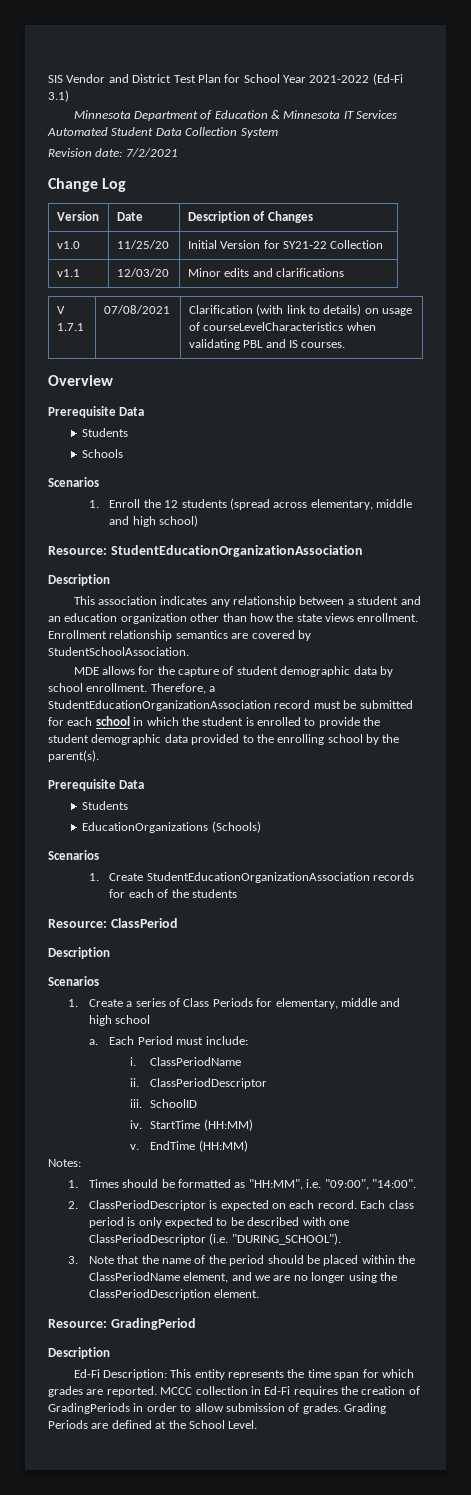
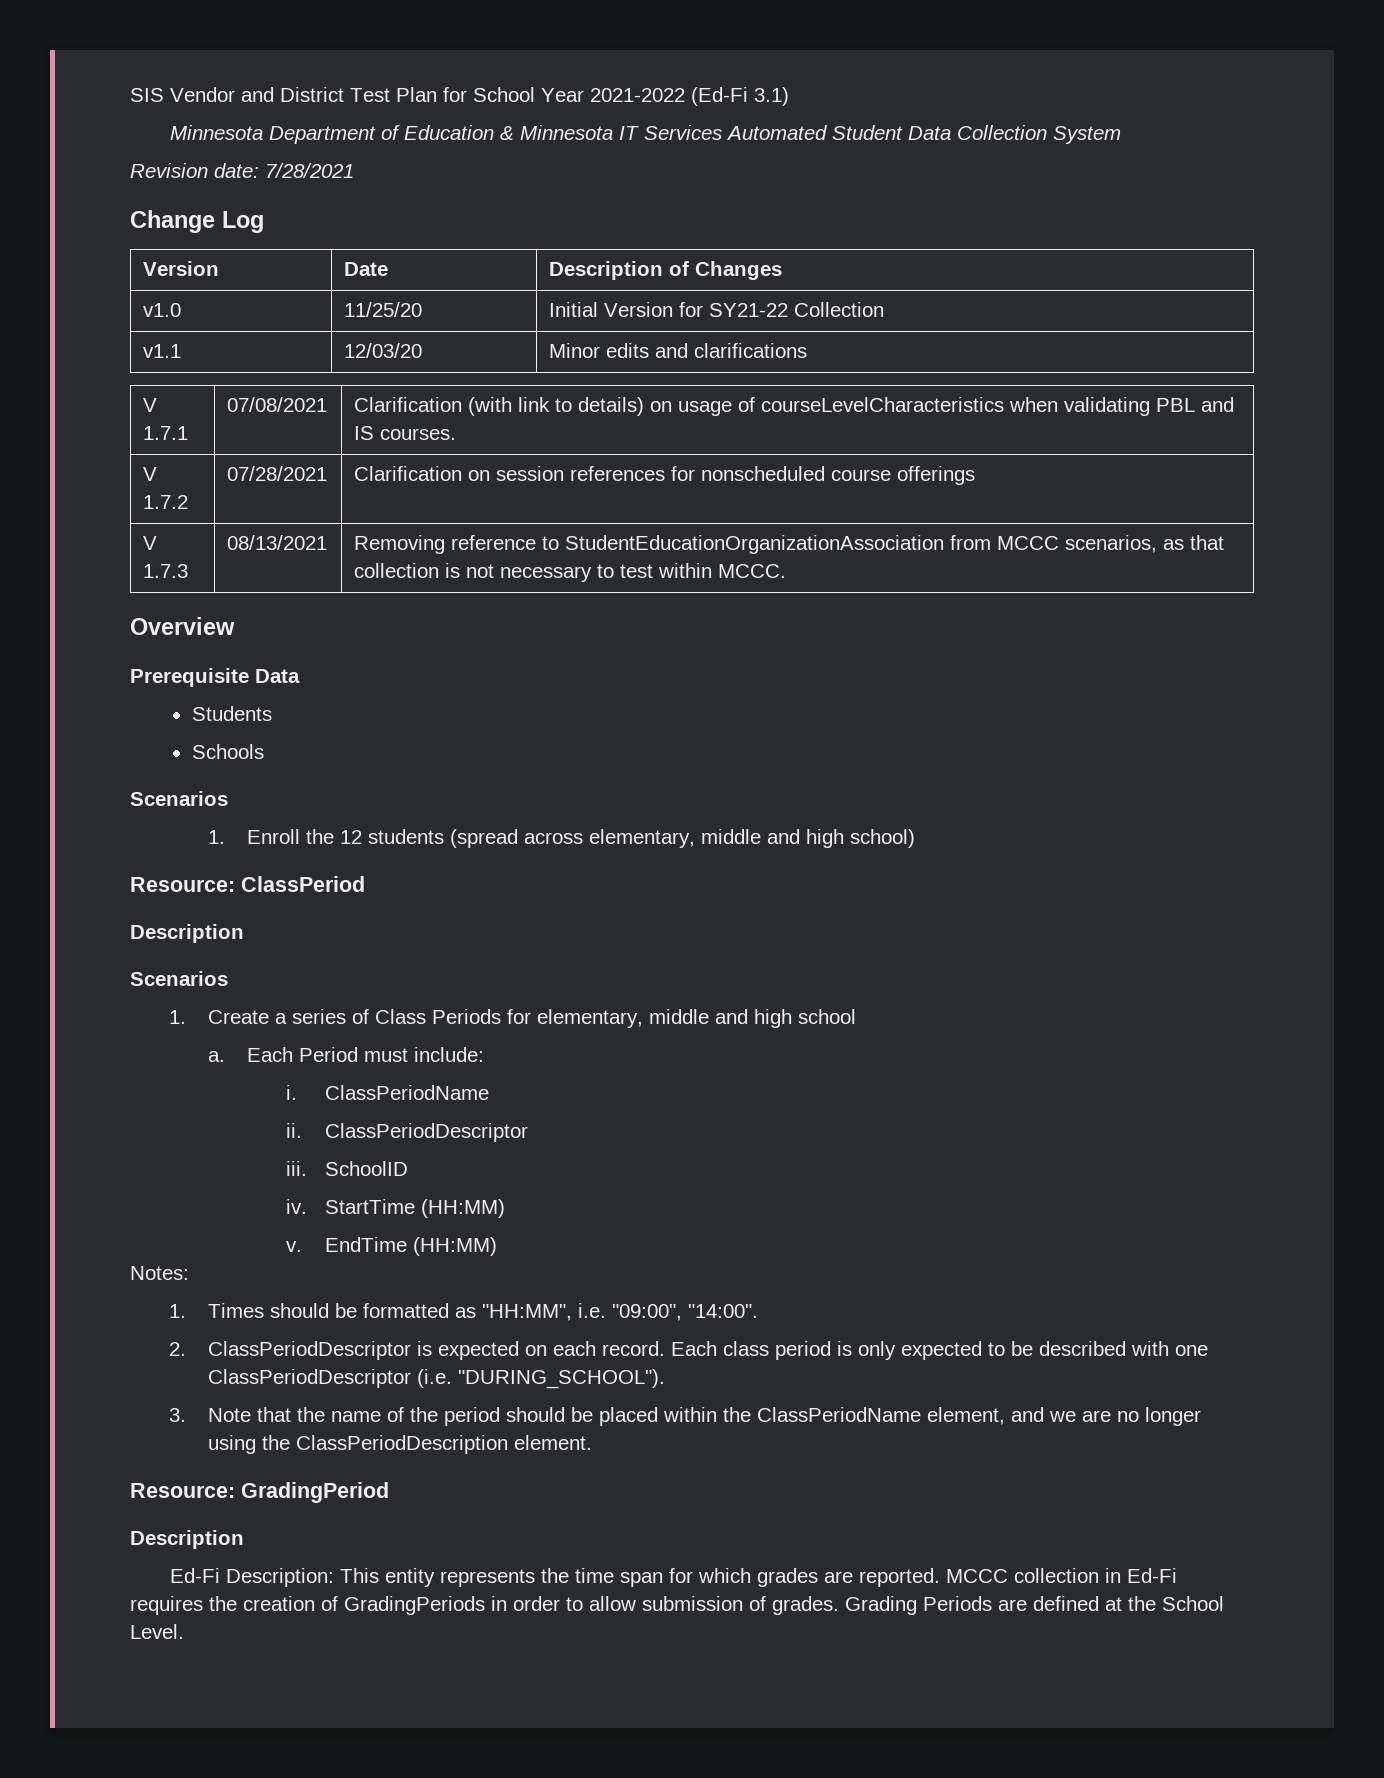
- Revision date: 7/2/2021
+ Revision date: 7/28/2021
+ V 1.7.2 | 07/28/2021 | Clarification on session references for nonscheduled course offerings
+ V 1.7.3 | 08/13/2021 | Removing reference to StudentEducationOrganizationAssociation from MCCC scenarios, as that collection is not necessary to test within MCCC.
- Resource: StudentEducationOrganizationAssociation
- Description
- This association indicates any relationship between a student and an education organization other than how the state views enrollment. Enrollment relationship semantics are covered by StudentSchoolAssociation.
- MDE allows for the capture of student demographic data by school enrollment. Therefore, a StudentEducationOrganizationAssociation record must be submitted for each school in which the student is enrolled to provide the student demographic data provided to the enrolling school by the parent(s).
- Prerequisite Data
- Students
- EducationOrganizations (Schools)
- Scenarios
- 1. Create StudentEducationOrganizationAssociation records for each of the students

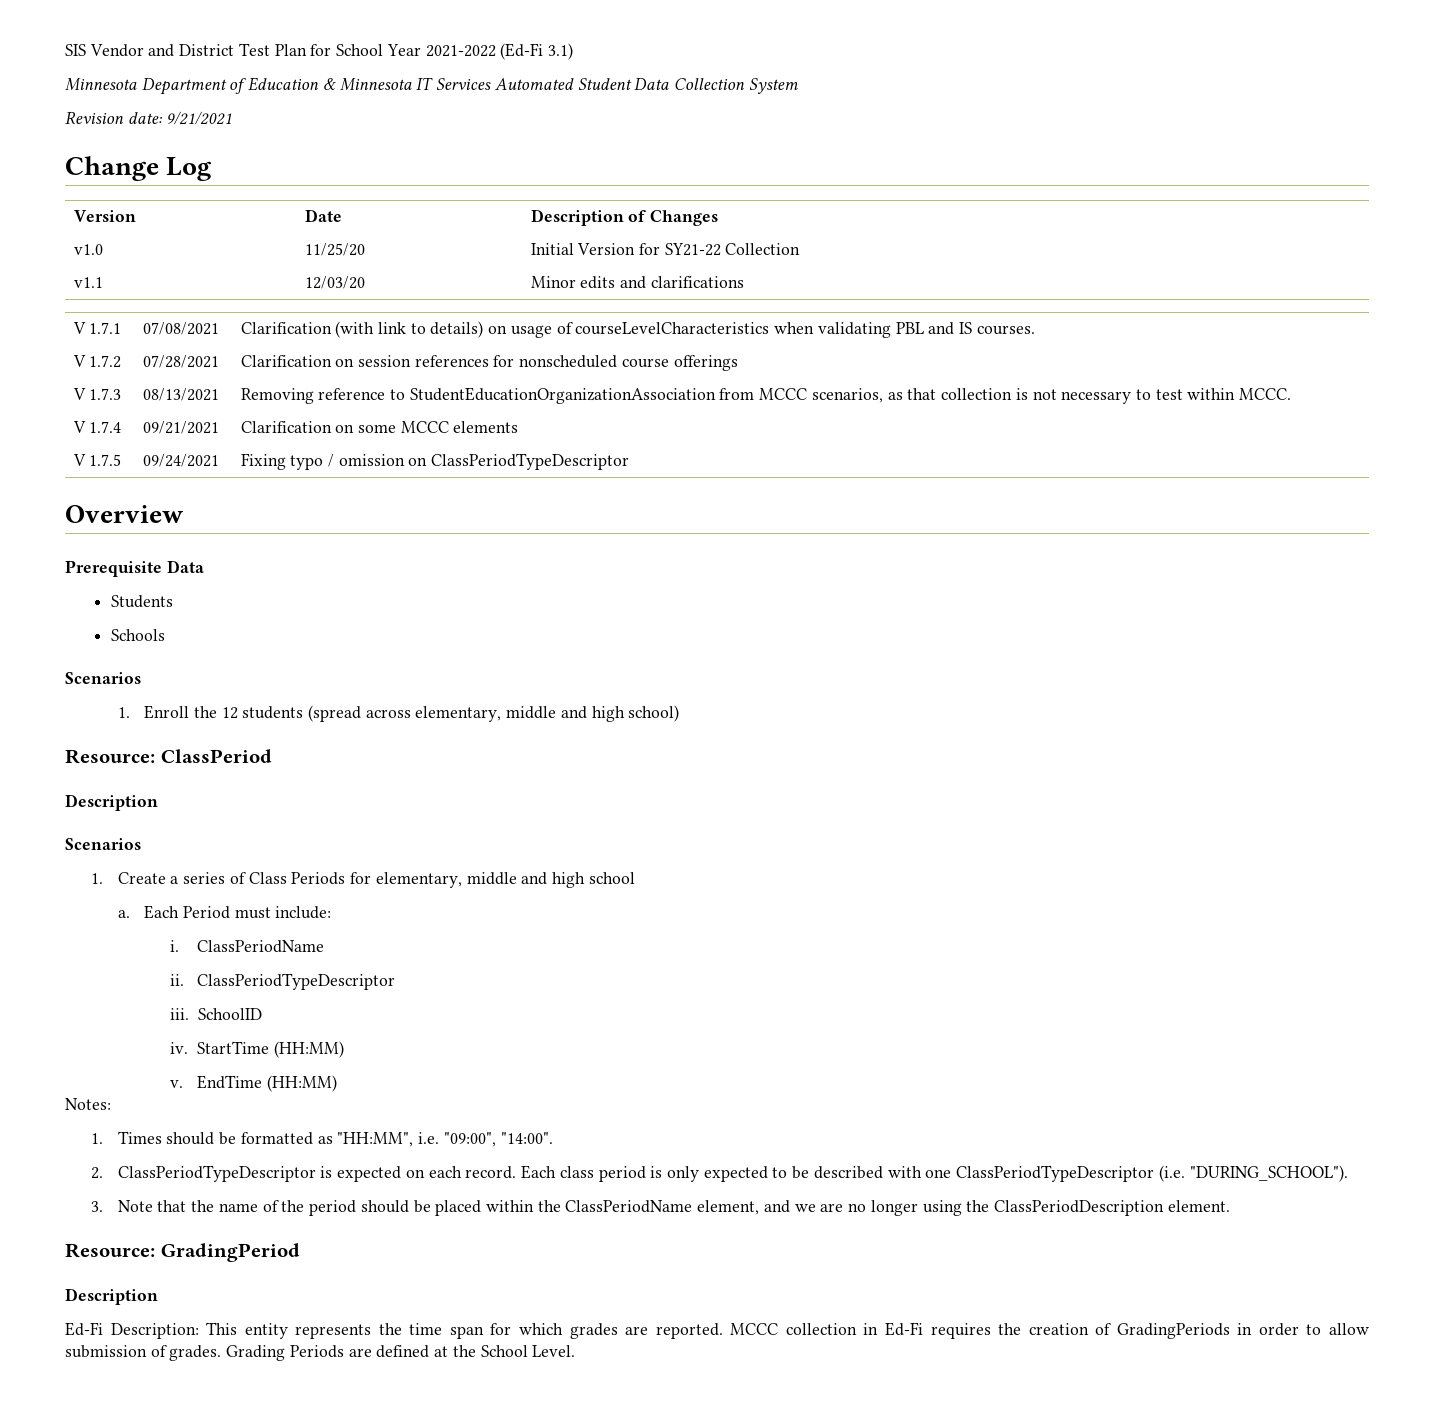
- Revision date: 7/28/2021
+ Revision date: 9/21/2021
+ V 1.7.4 | 09/21/2021 | Clarification on some MCCC elements
+ V 1.7.5 | 09/24/2021 | Fixing typo / omission on ClassPeriodTypeDescriptor
- ii. ClassPeriodDescriptor
+ ii. ClassPeriodTypeDescriptor
- 2. ClassPeriodDescriptor is expected on each record.
+ 2. ClassPeriodTypeDescriptor is expected on each record.
- Each class period is only expected to be described with one ClassPeriodDescriptor (i.e. "DURING_SCHOOL").
+ Each class period is only expected to be described with one ClassPeriodTypeDescriptor (i.e. "DURING_SCHOOL").

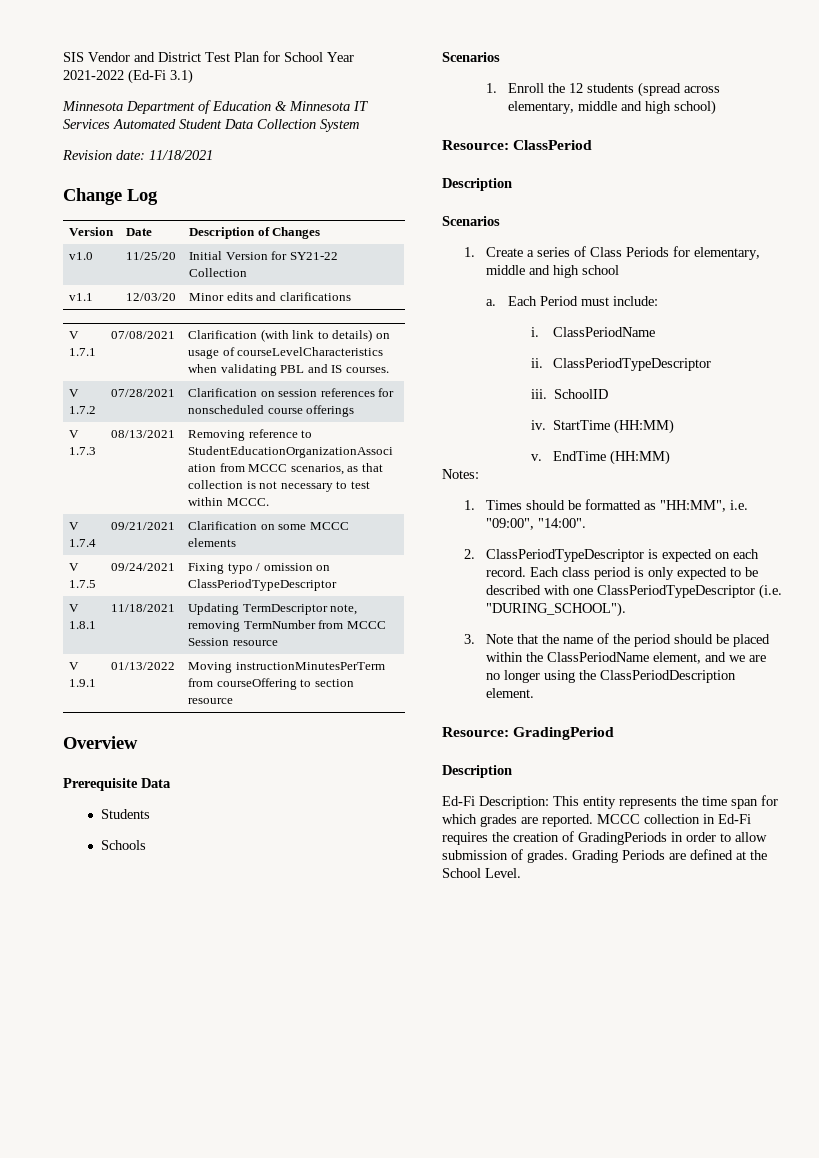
- Revision date: 9/21/2021
+ Revision date: 11/18/2021
+ V 1.8.1 | 11/18/2021 | Updating TermDescriptor note, removing TermNumber from MCCC Session resource
+ V 1.9.1 | 01/13/2022 | Moving instructionMinutesPerTerm from courseOffering to section resource

